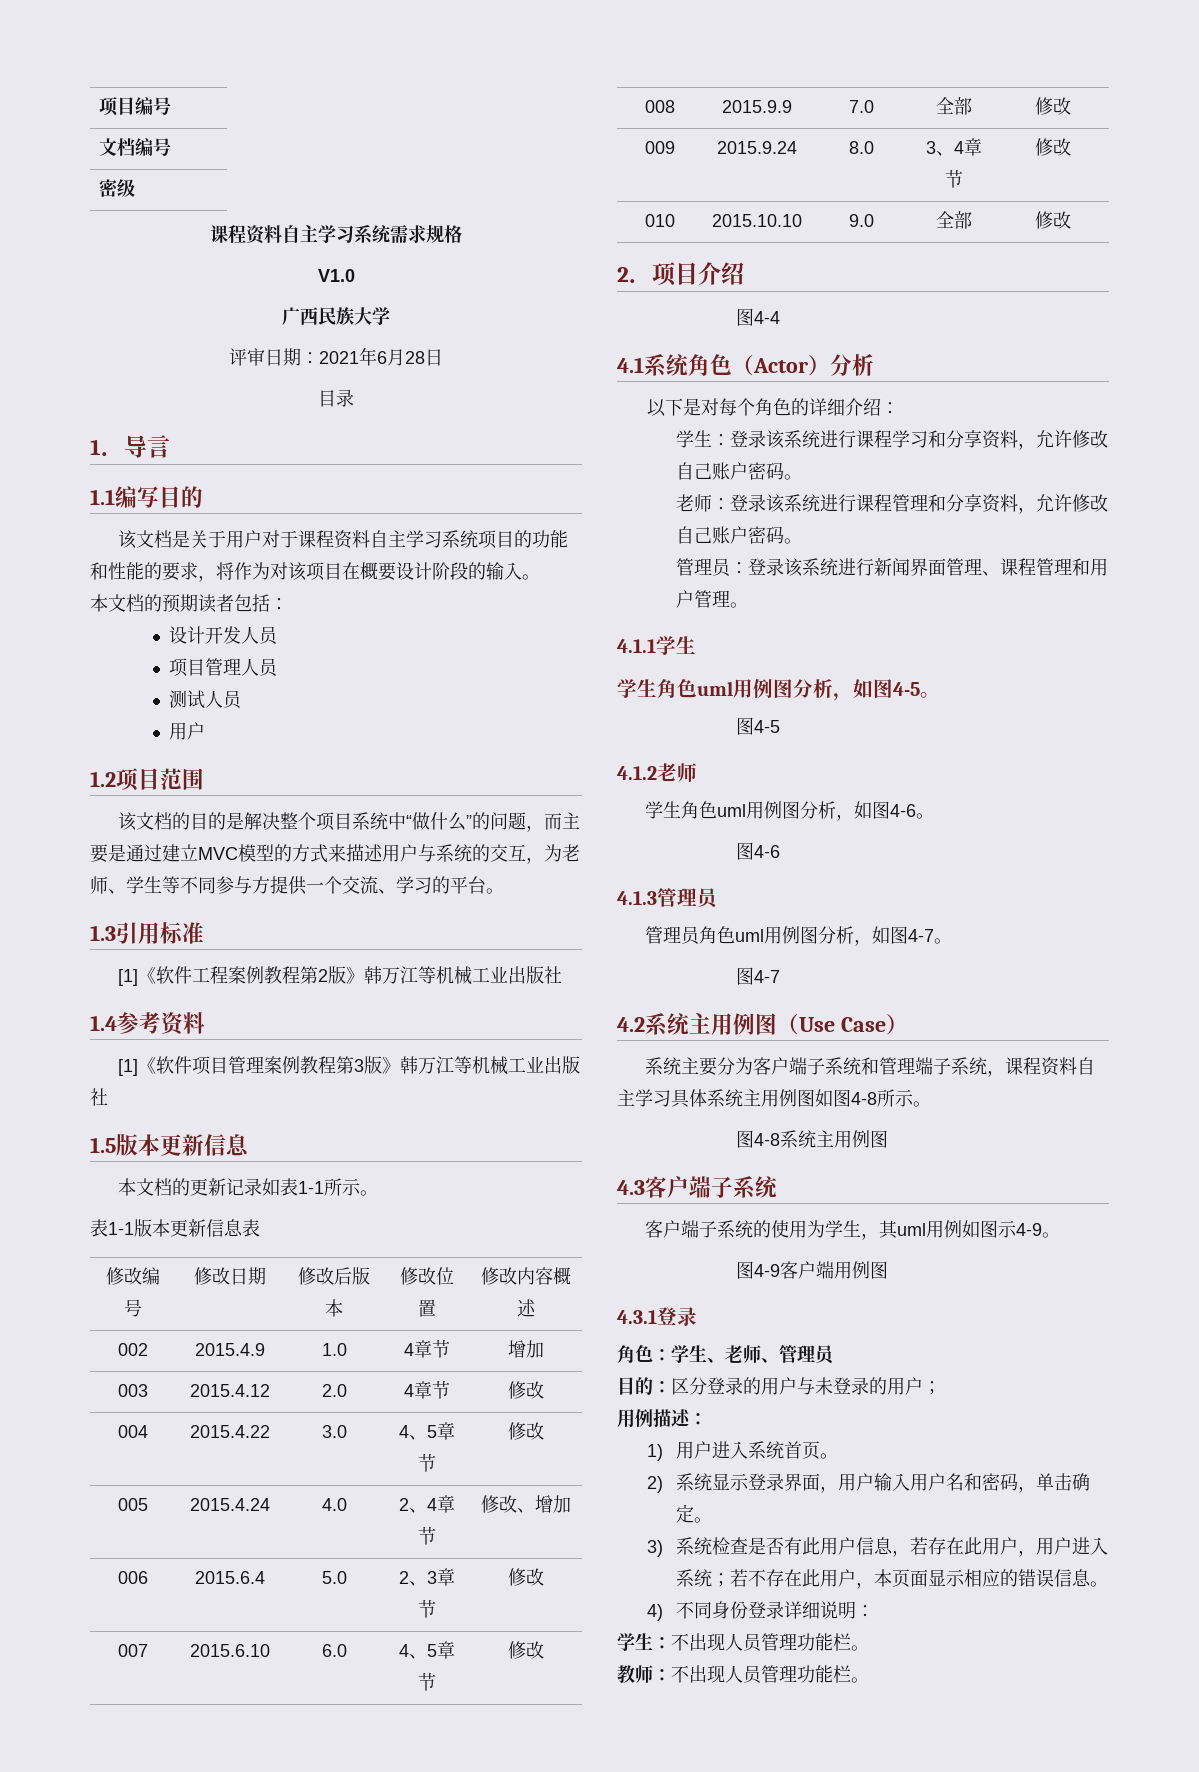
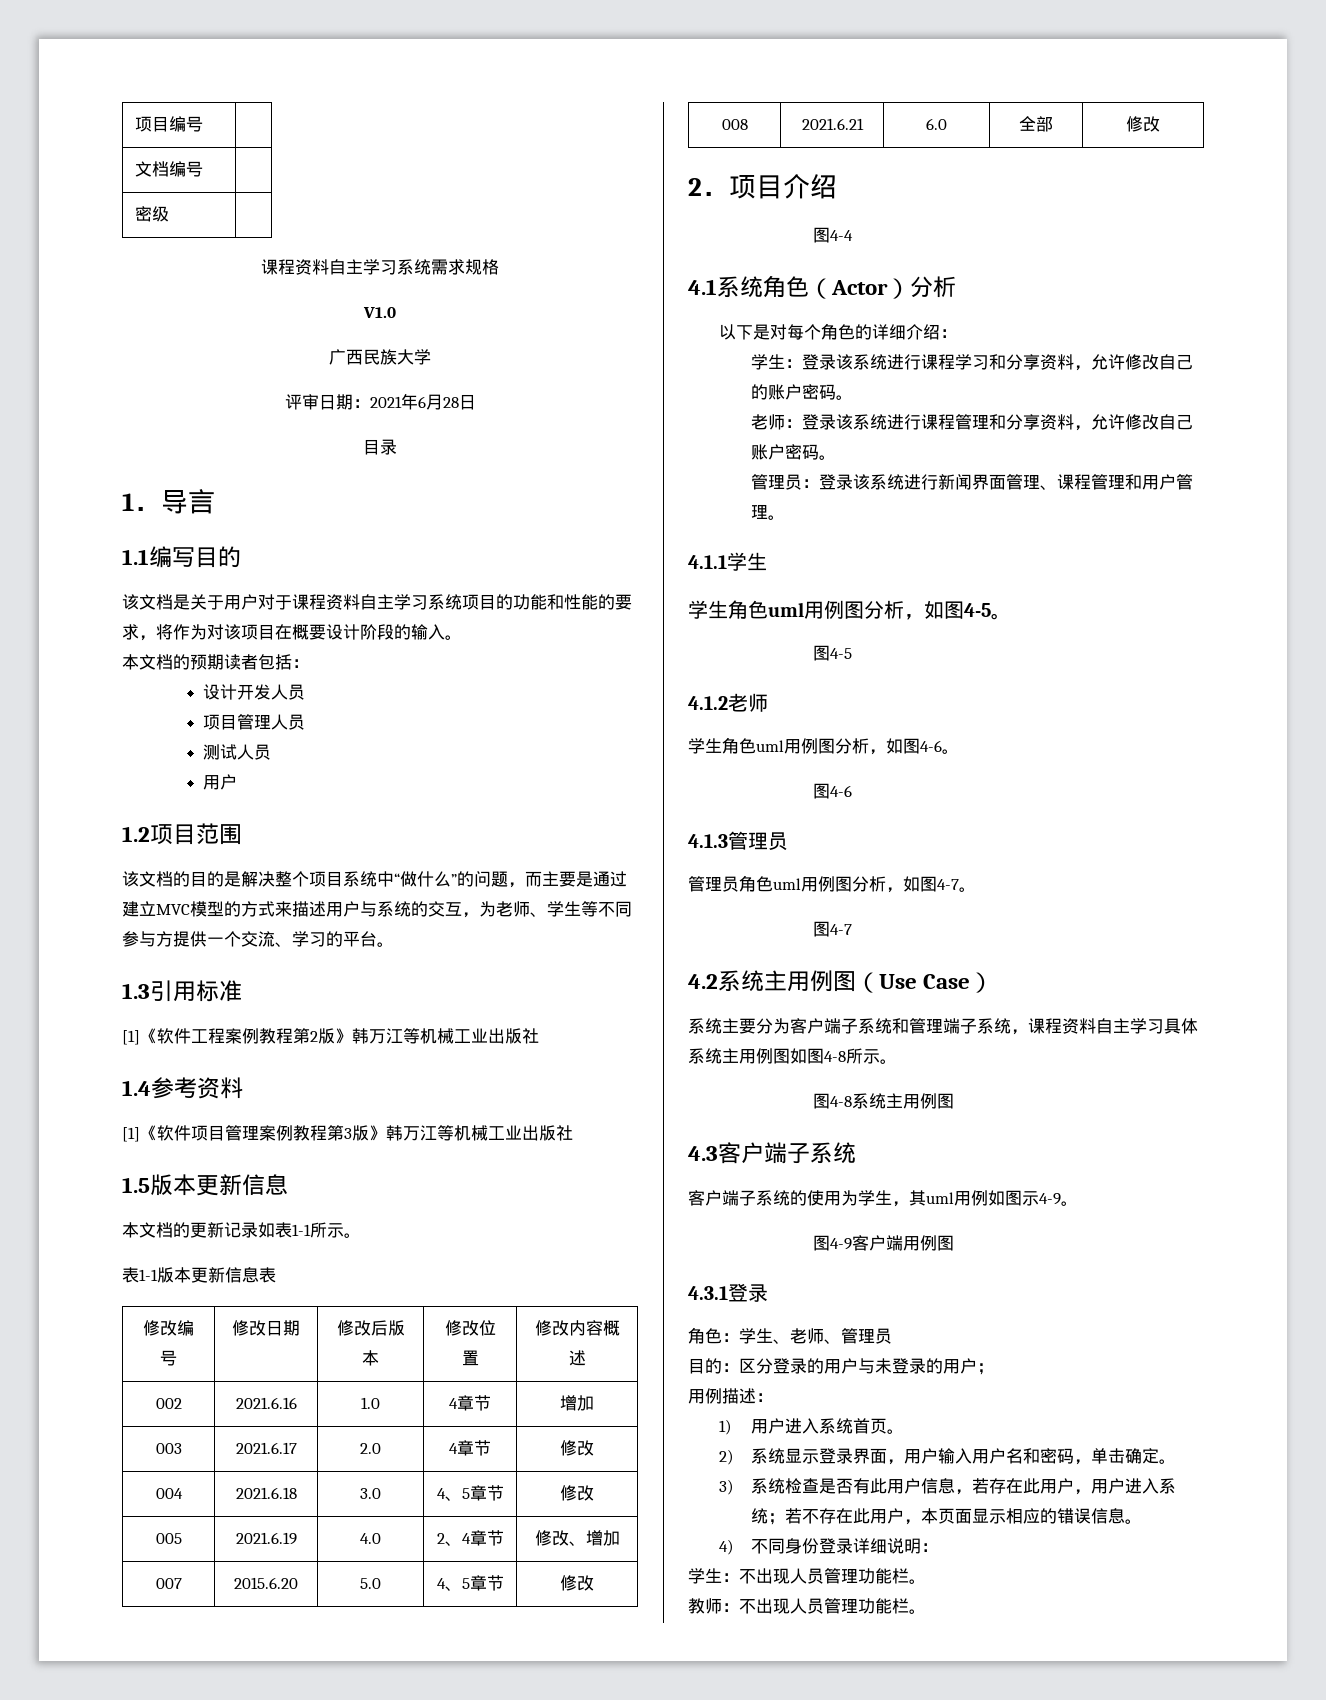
- 002 | 2015.4.9 | 1.0 | 4章节 | 增加
+ 002 | 2021.6.16 | 1.0 | 4章节 | 增加
- 003 | 2015.4.12 | 2.0 | 4章节 | 修改
+ 003 | 2021.6.17 | 2.0 | 4章节 | 修改
- 004 | 2015.4.22 | 3.0 | 4、5章节 | 修改
+ 004 | 2021.6.18 | 3.0 | 4、5章节 | 修改
- 005 | 2015.4.24 | 4.0 | 2、4章节 | 修改、增加
+ 005 | 2021.6.19 | 4.0 | 2、4章节 | 修改、增加
- 006 | 2015.6.4 | 5.0 | 2、3章节 | 修改
- 007 | 2015.6.10 | 6.0 | 4、5章节 | 修改
+ 007 | 2015.6.20 | 5.0 | 4、5章节 | 修改
- 008 | 2015.9.9 | 7.0 | 全部 | 修改
- 009 | 2015.9.24 | 8.0 | 3、4章节 | 修改
- 010 | 2015.10.10 | 9.0 | 全部 | 修改
+ 008 | 2021.6.21 | 6.0 | 全部 | 修改
- 学生：登录该系统进行课程学习和分享资料，允许修改自己账户密码。
+ 学生：登录该系统进行课程学习和分享资料，允许修改自己的账户密码。

